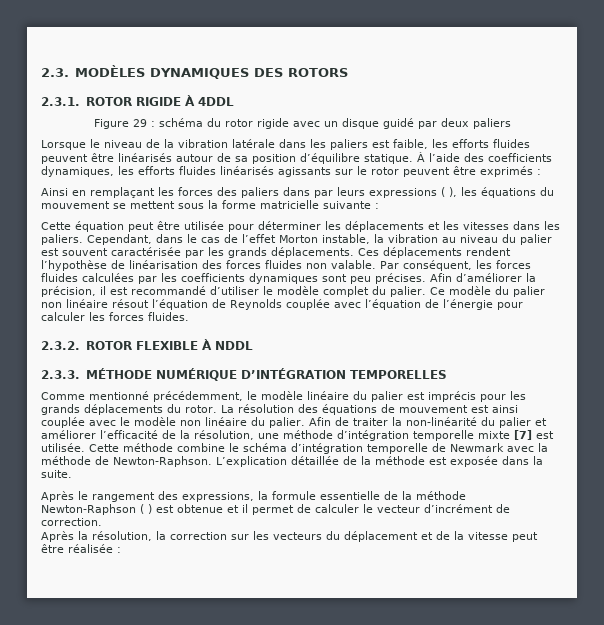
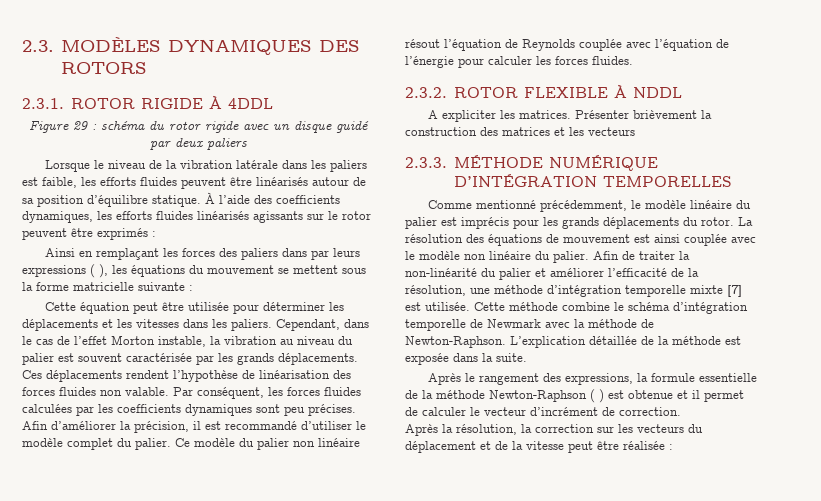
+ A expliciter les matrices. Présenter brièvement la construction des matrices et les vecteurs

